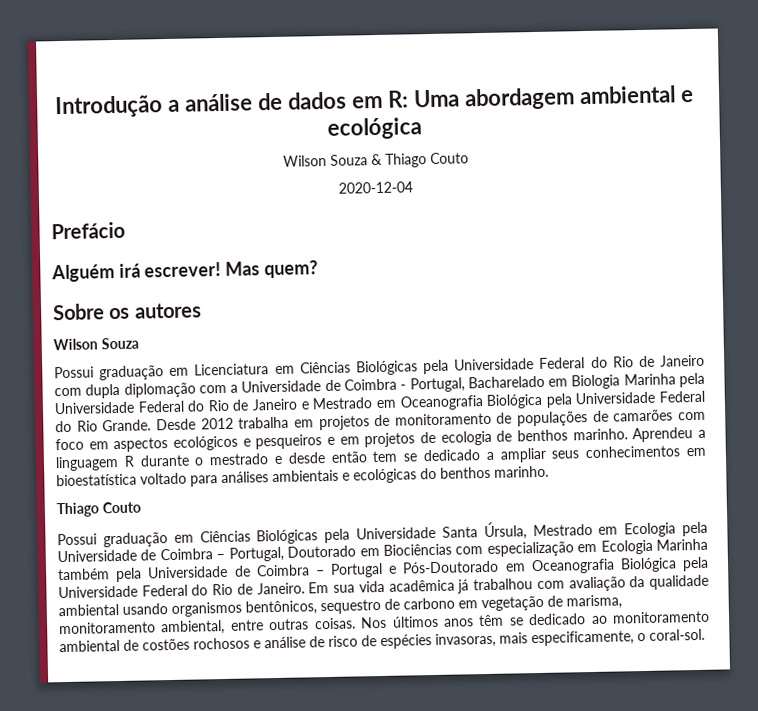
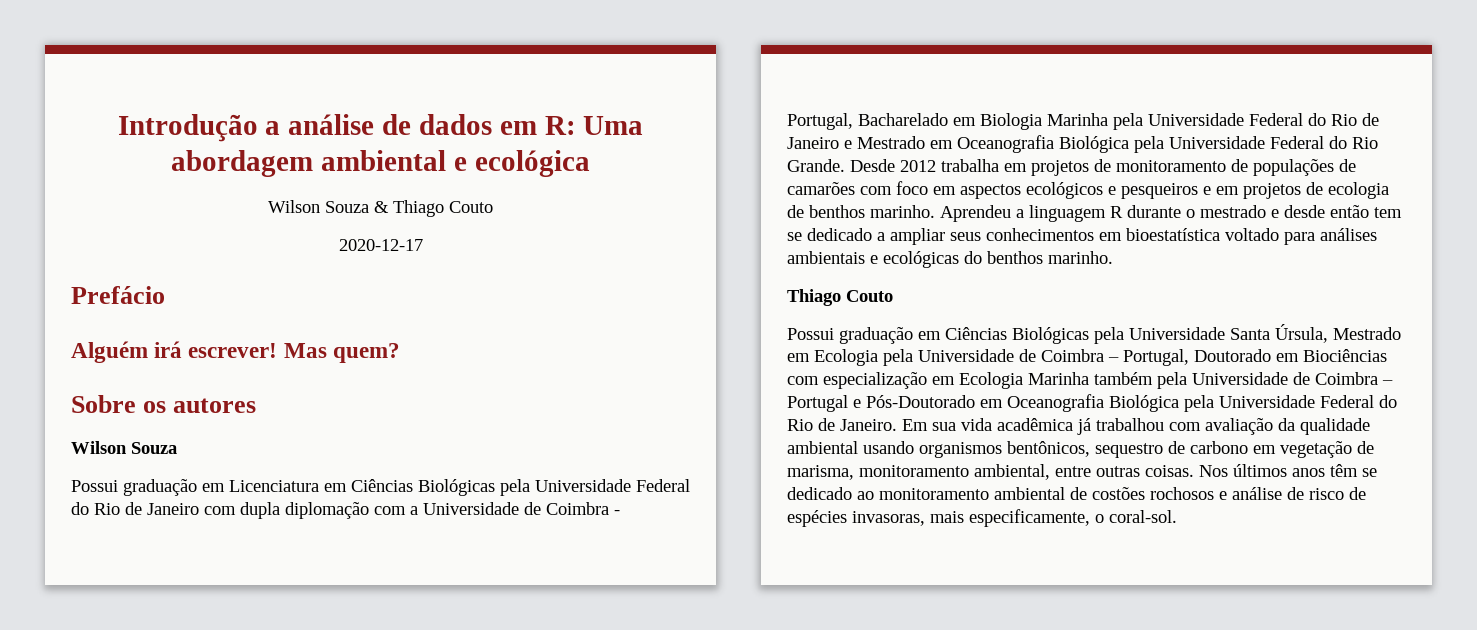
- 2020-12-04
+ 2020-12-17

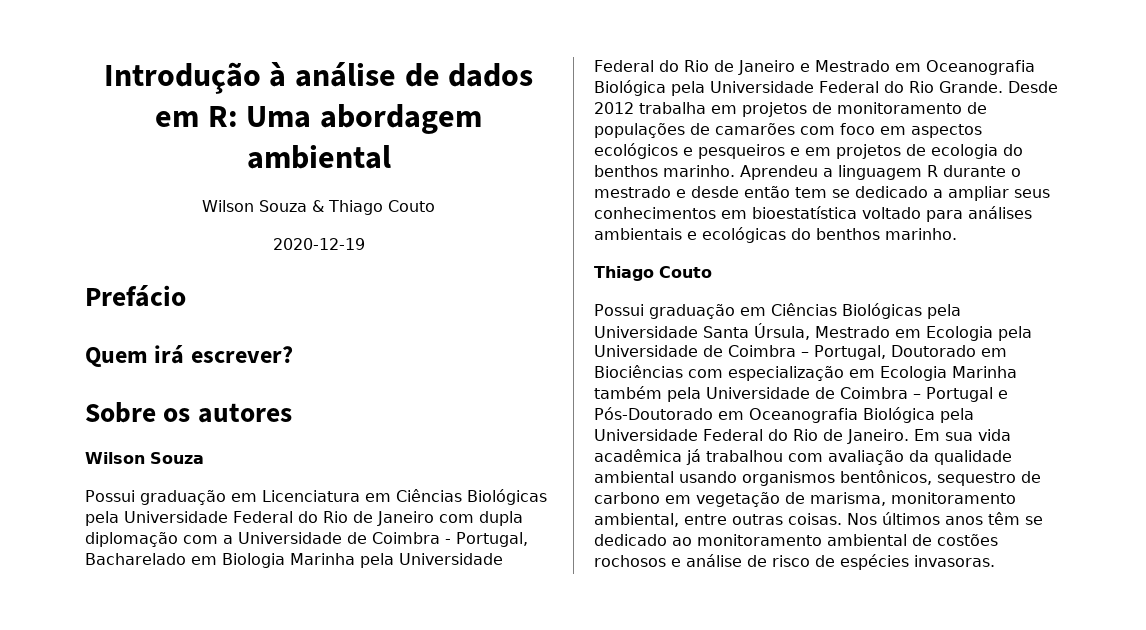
- Introdução a análise de dados em R: Uma abordagem ambiental e ecológica
+ Introdução à análise de dados em R: Uma abordagem ambiental
- 2020-12-17
+ 2020-12-19
- Alguém irá escrever! Mas quem?
+ Quem irá escrever?
- Desde 2012 trabalha em projetos de monitoramento de populações de camarões com foco em aspectos ecológicos e pesqueiros e em projetos de ecologia de benthos marinho.
+ Desde 2012 trabalha em projetos de monitoramento de populações de camarões com foco em aspectos ecológicos e pesqueiros e em projetos de ecologia do benthos marinho.
- Nos últimos anos têm se dedicado ao monitoramento ambiental de costões rochosos e análise de risco de espécies invasoras, mais especificamente, o coral-sol.
+ Nos últimos anos têm se dedicado ao monitoramento ambiental de costões rochosos e análise de risco de espécies invasoras.

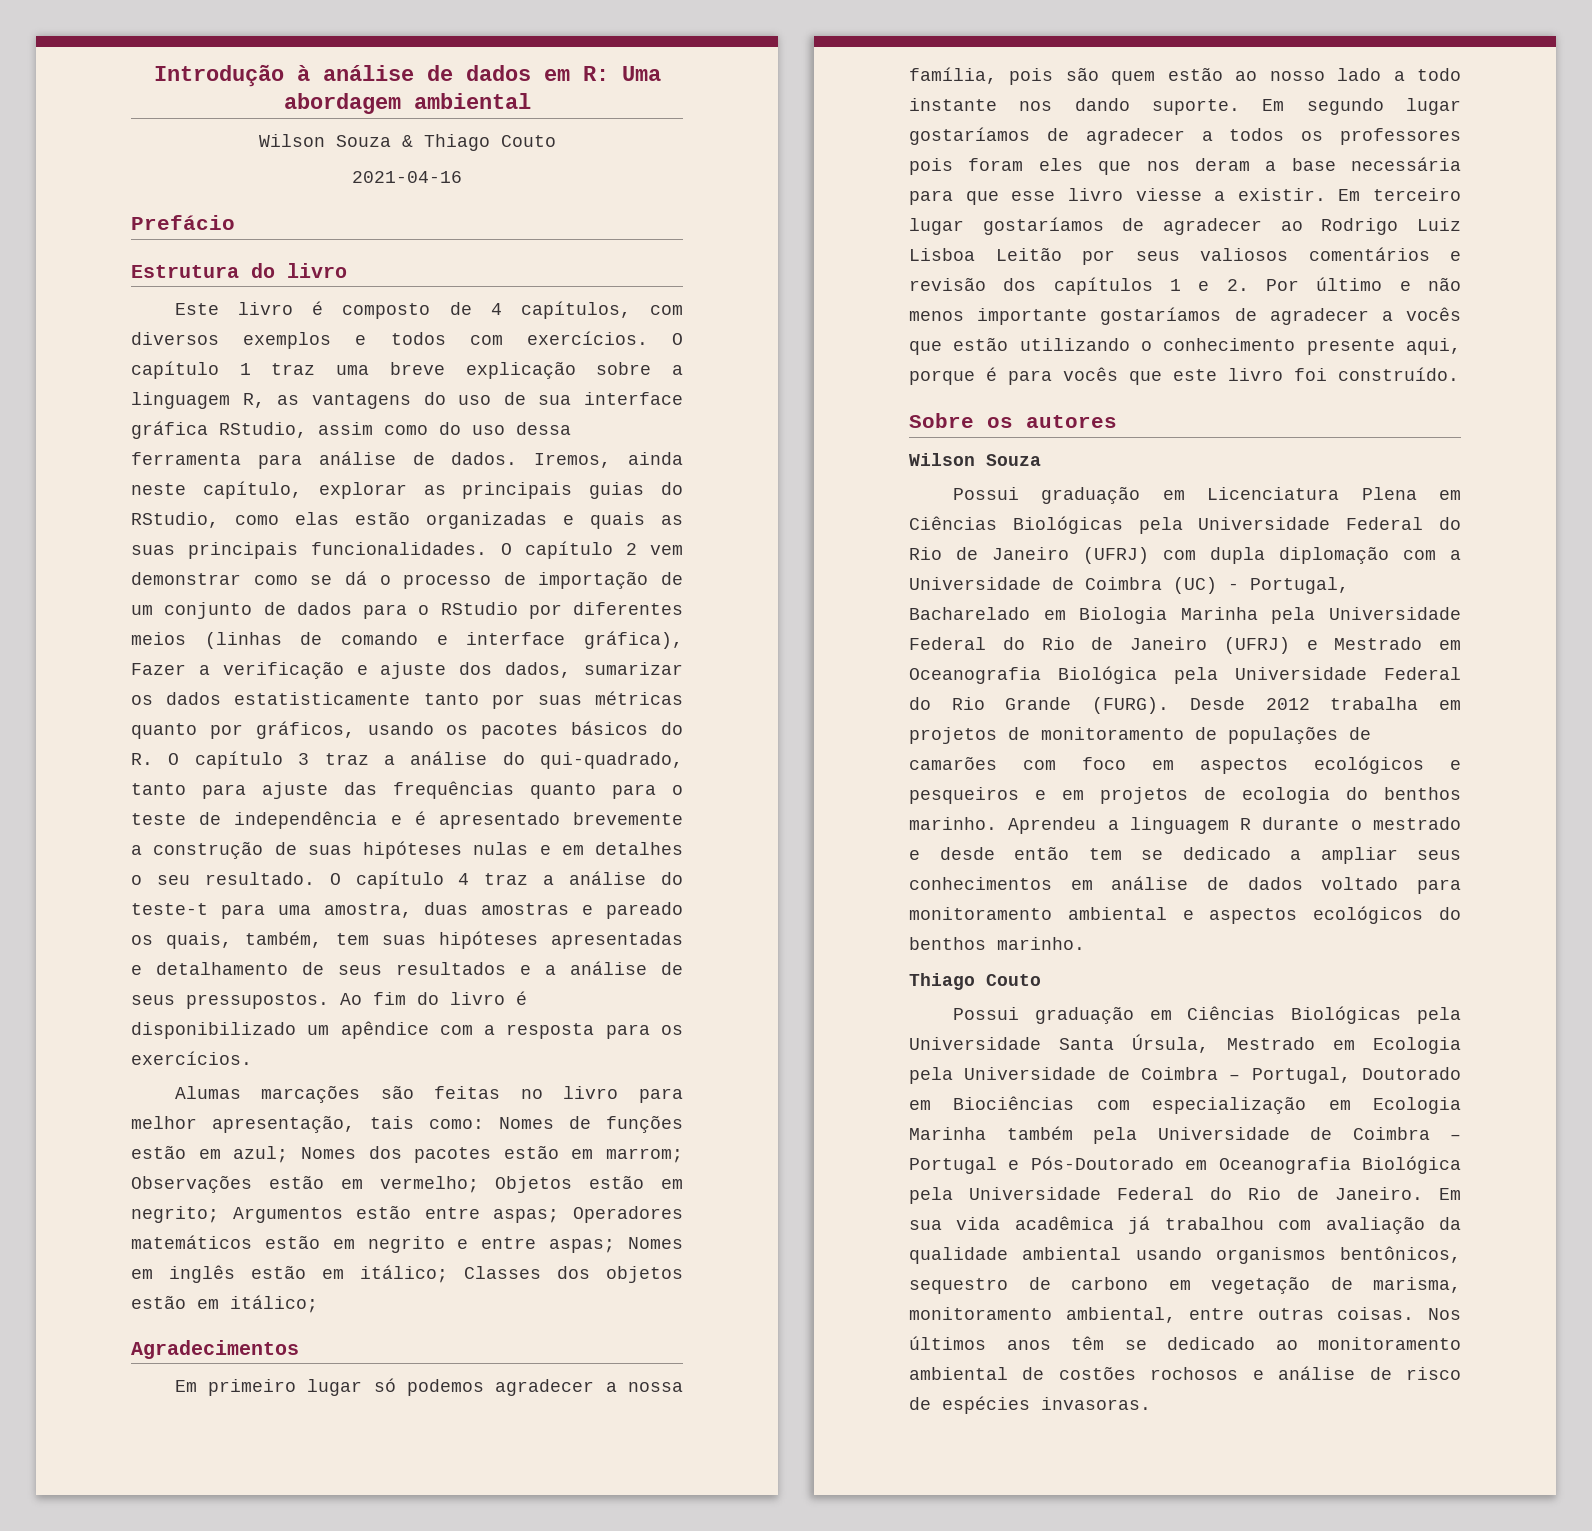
- 2020-12-19
+ 2021-04-16
- Quem irá escrever?
+ Estrutura do livro
+ Este livro é composto de 4 capítulos, com diversos exemplos e todos com exercícios. O capítulo 1 traz uma breve explicação sobre a linguagem R, as vantagens do uso de sua interface gráfica RStudio, assim como do uso dessa ferramenta para análise de dados. Iremos, ainda neste capítulo, explorar as principais guias do RStudio, como elas estão organizadas e quais as suas principais funcionalidades. O capítulo 2 vem demonstrar como se dá o processo de importação de um conjunto de dados para o RStudio por diferentes meios (linhas de comando e interface gráfica), Fazer a verificação e ajuste dos dados, sumarizar os dados estatisticamente tanto por suas métricas quanto por gráficos, usando os pacotes básicos do R. O capítulo 3 traz a análise do qui-quadrado, tanto para ajuste das frequências quanto para o teste de independência e é apresentado brevemente a construção de suas hipóteses nulas e em detalhes o seu resultado. O capítulo 4 traz a análise do teste-t para uma amostra, duas amostras e pareado os quais, também, tem suas hipóteses apresentadas e detalhamento de seus resultados e a análise de seus pressupostos. Ao fim do livro é disponibilizado um apêndice com a resposta para os exercícios.
+ Alumas marcações são feitas no livro para melhor apresentação, tais como: Nomes de funções estão em azul; Nomes dos pacotes estão em marrom; Observações estão em vermelho; Objetos estão em negrito; Argumentos estão entre aspas; Operadores matemáticos estão em negrito e entre aspas; Nomes em inglês estão em itálico; Classes dos objetos estão em itálico;
+ Agradecimentos
+ Em primeiro lugar só podemos agradecer a nossa família, pois são quem estão ao nosso lado a todo instante nos dando suporte. Em segundo lugar gostaríamos de agradecer a todos os professores pois foram eles que nos deram a base necessária para que esse livro viesse a existir. Em terceiro lugar gostaríamos de agradecer ao Rodrigo Luiz Lisboa Leitão por seus valiosos comentários e revisão dos capítulos 1 e 2. Por último e não menos importante gostaríamos de agradecer a vocês que estão utilizando o conhecimento presente aqui, porque é para vocês que este livro foi construído.
- Possui graduação em Licenciatura em Ciências Biológicas pela Universidade Federal do Rio de Janeiro com dupla diplomação com a Universidade de Coimbra - Portugal, Bacharelado em Biologia Marinha pela Universidade Federal do Rio de Janeiro e Mestrado em Oceanografia Biológica pela Universidade Federal do Rio Grande.
+ Possui graduação em Licenciatura Plena em Ciências Biológicas pela Universidade Federal do Rio de Janeiro (UFRJ) com dupla diplomação com a Universidade de Coimbra (UC) - Portugal, Bacharelado em Biologia Marinha pela Universidade Federal do Rio de Janeiro (UFRJ) e Mestrado em Oceanografia Biológica pela Universidade Federal do Rio Grande (FURG).
- Aprendeu a linguagem R durante o mestrado e desde então tem se dedicado a ampliar seus conhecimentos em bioestatística voltado para análises ambientais e ecológicas do benthos marinho.
+ Aprendeu a linguagem R durante o mestrado e desde então tem se dedicado a ampliar seus conhecimentos em análise de dados voltado para monitoramento ambiental e aspectos ecológicos do benthos marinho.

